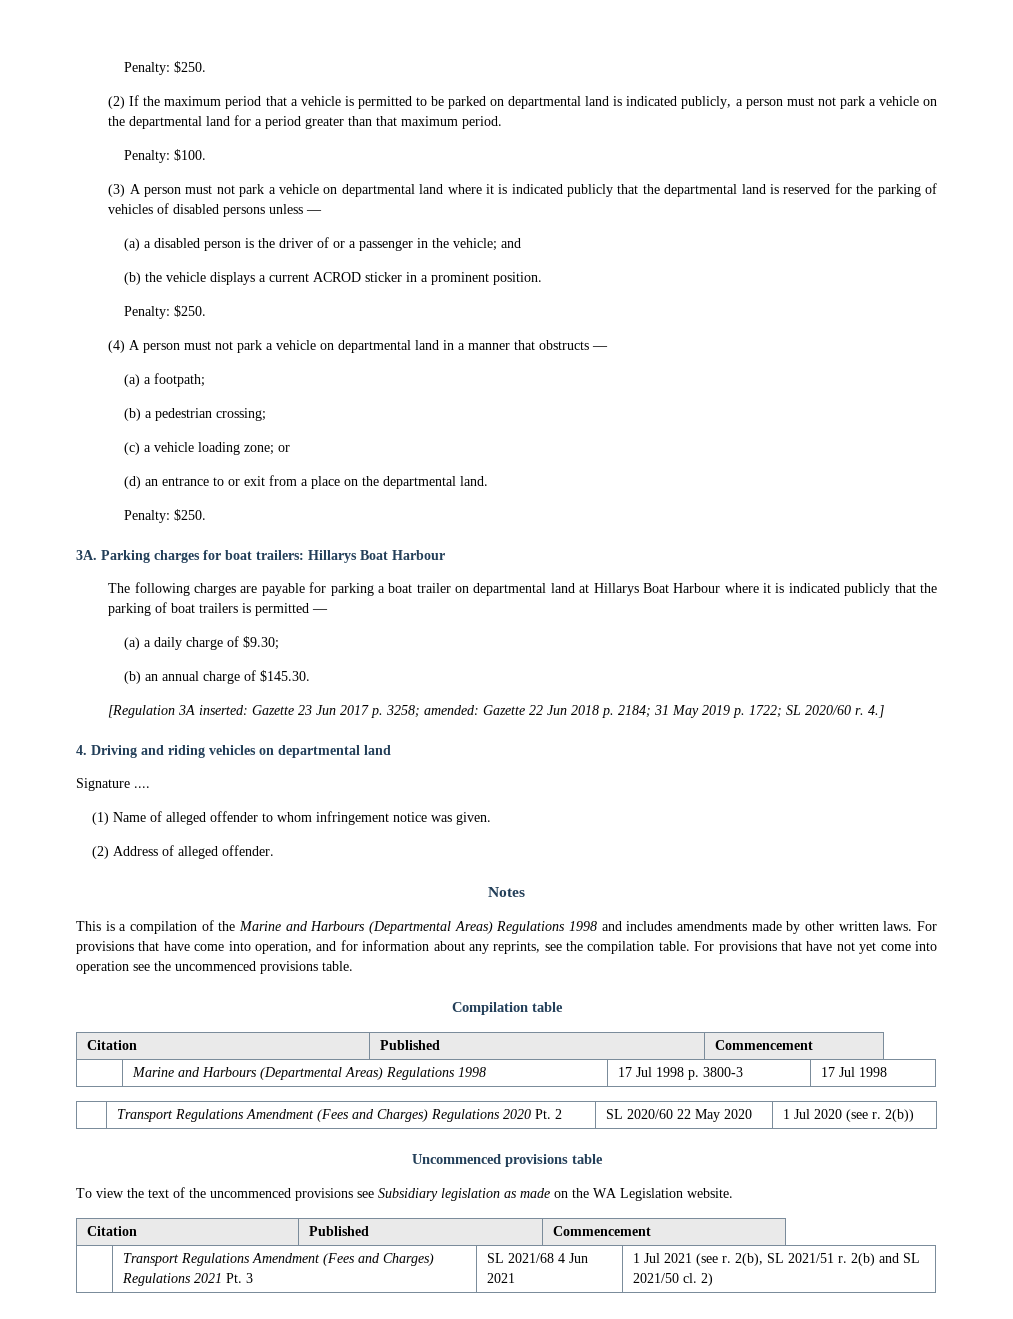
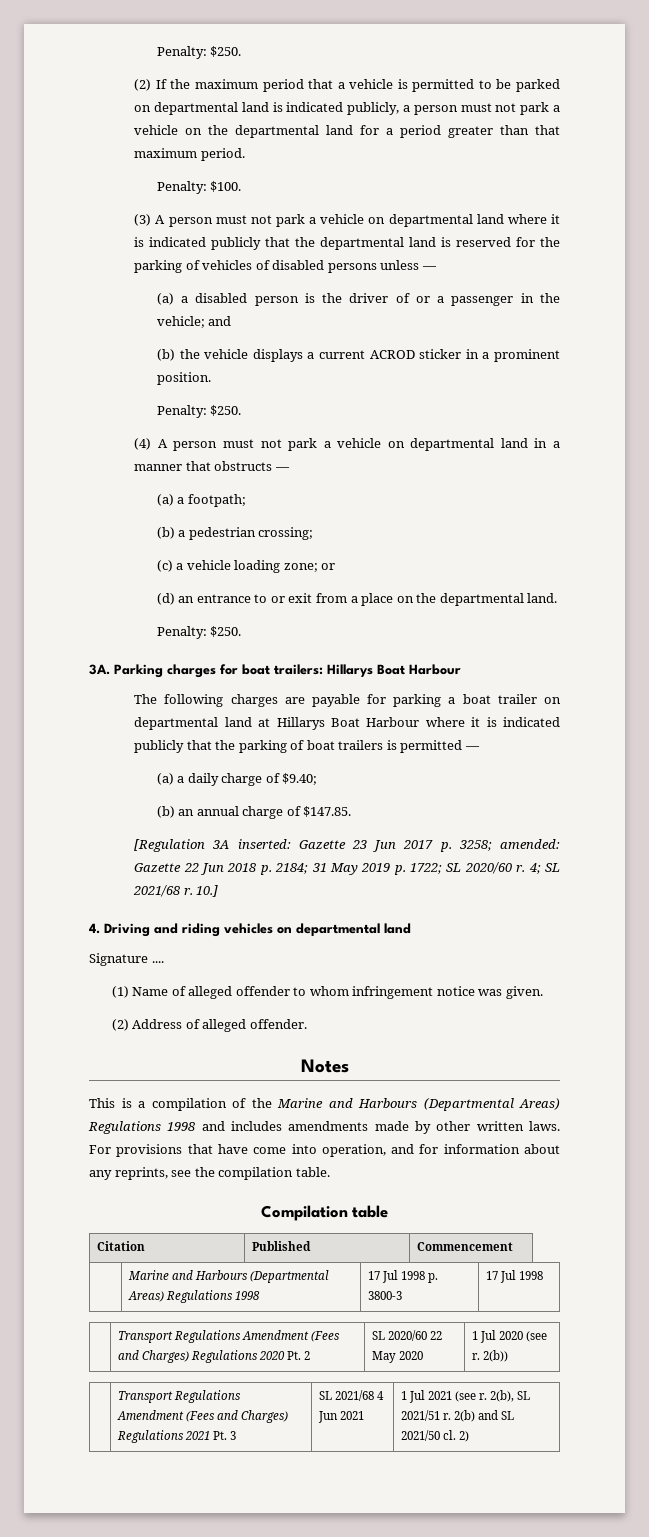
- (a) a daily charge of $9.30;
+ (a) a daily charge of $9.40;
- (b) an annual charge of $145.30.
+ (b) an annual charge of $147.85.
- 4.]
+ 4; SL 2021/68 r. 10.]
- For provisions that have not yet come into operation see the uncommenced provisions table.
- Uncommenced provisions table
- To view the text of the uncommenced provisions see Subsidiary legislation as made on the WA Legislation website.
- Citation | Published | Commencement

